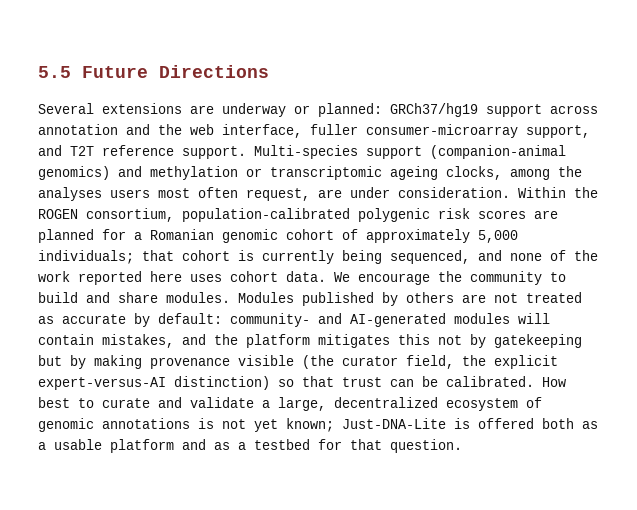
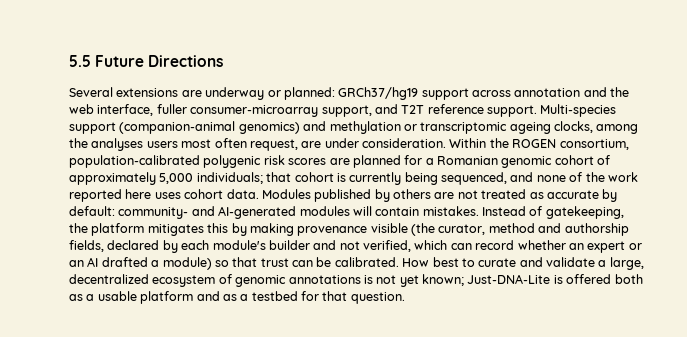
- We encourage the community to build and share modules.
- Modules published by others are not treated as accurate by default: community- and AI-generated modules will contain mistakes, and the platform mitigates this not by gatekeeping but by making provenance visible (the curator field, the explicit expert-versus-AI distinction) so that trust can be calibrated.
+ Modules published by others are not treated as accurate by default: community- and AI-generated modules will contain mistakes. Instead of gatekeeping, the platform mitigates this by making provenance visible (the curator, method and authorship fields, declared by each module's builder and not verified, which can record whether an expert or an AI drafted a module) so that trust can be calibrated.

